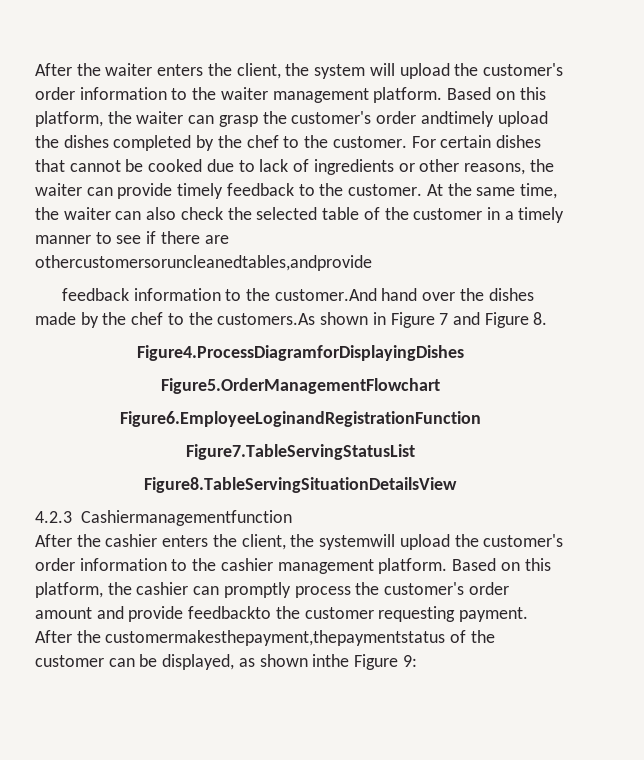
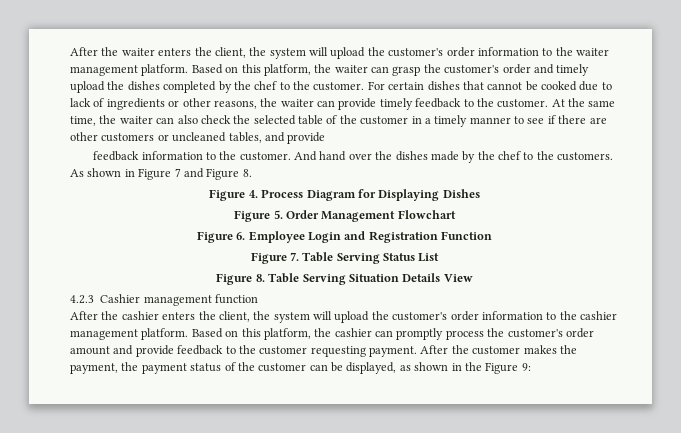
- Based on this platform, the waiter can grasp the customer's order andtimely upload the dishes completed by the chef to the customer.
+ Based on this platform, the waiter can grasp the customer's order and timely upload the dishes completed by the chef to the customer.
- At the same time, the waiter can also check the selected table of the customer in a timely manner to see if there are othercustomersoruncleanedtables,andprovide
+ At the same time, the waiter can also check the selected table of the customer in a timely manner to see if there are other customers or uncleaned tables, and provide
- feedback information to the customer.And hand over the dishes made by the chef to the customers.As shown in Figure 7 and Figure 8.
+ feedback information to the customer. And hand over the dishes made by the chef to the customers. As shown in Figure 7 and Figure 8.
- Figure4.ProcessDiagramforDisplayingDishes
- Figure5.OrderManagementFlowchart
- Figure6.EmployeeLoginandRegistrationFunction
- Figure7.TableServingStatusList
- Figure8.TableServingSituationDetailsView
- 4.2.3 Cashiermanagementfunction
+ Figure 4. Process Diagram for Displaying Dishes
+ Figure 5. Order Management Flowchart
+ Figure 6. Employee Login and Registration Function
+ Figure 7. Table Serving Status List
+ Figure 8. Table Serving Situation Details View
+ 4.2.3 Cashier management function
- After the cashier enters the client, the systemwill upload the customer's order information to the cashier management platform.
+ After the cashier enters the client, the system will upload the customer's order information to the cashier management platform.
- Based on this platform, the cashier can promptly process the customer's order amount and provide feedbackto the customer requesting payment.
+ Based on this platform, the cashier can promptly process the customer's order amount and provide feedback to the customer requesting payment.
- After the customermakesthepayment,thepaymentstatus of the customer can be displayed, as shown inthe Figure 9:
+ After the customer makes the payment, the payment status of the customer can be displayed, as shown in the Figure 9:

